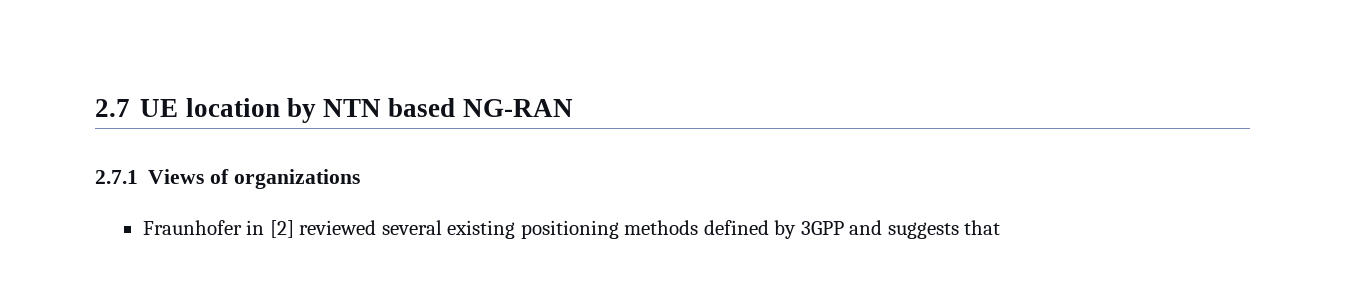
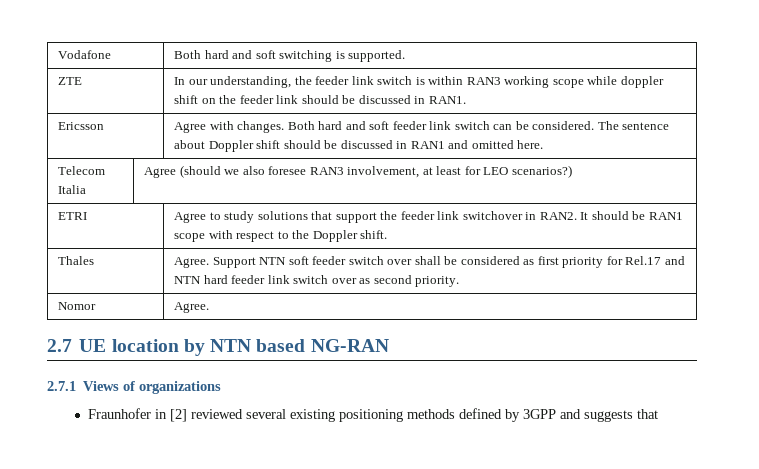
+ Vodafone | Both hard and soft switching is supported.
+ ZTE | In our understanding, the feeder link switch is within RAN3 working scope while doppler shift on the feeder link should be discussed in RAN1.
+ Ericsson | Agree with changes. Both hard and soft feeder link switch can be considered. The sentence about Doppler shift should be discussed in RAN1 and omitted here.
+ Telecom Italia | Agree (should we also foresee RAN3 involvement, at least for LEO scenarios?)
+ ETRI | Agree to study solutions that support the feeder link switchover in RAN2. It should be RAN1 scope with respect to the Doppler shift.
+ Thales | Agree. Support NTN soft feeder switch over shall be considered as first priority for Rel.17 and NTN hard feeder link switch over as second priority.
+ Nomor | Agree.

